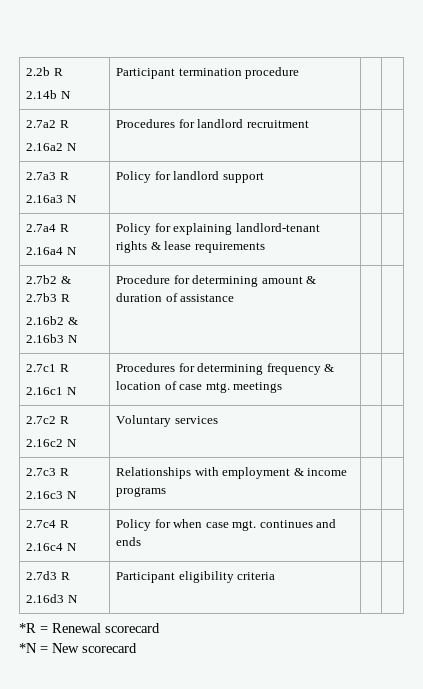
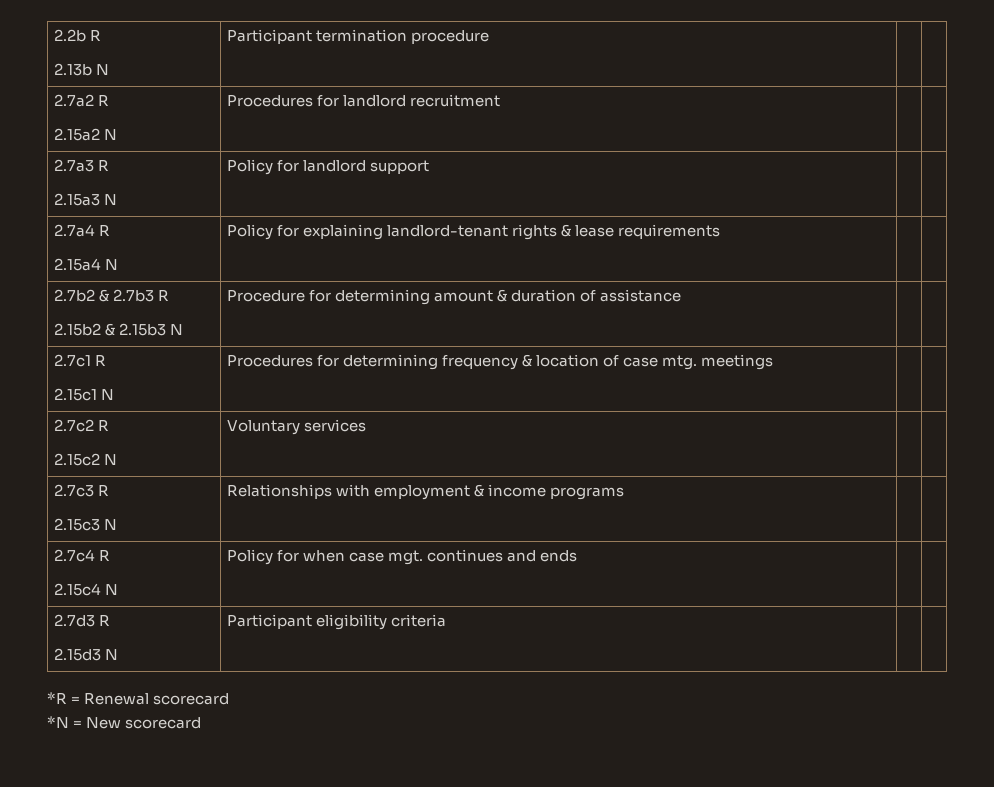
  2.2b R
- 2.14b N | Participant termination procedure | |
+ 2.13b N | Participant termination procedure | |
  2.7a2 R
- 2.16a2 N | Procedures for landlord recruitment | |
+ 2.15a2 N | Procedures for landlord recruitment | |
  2.7a3 R
- 2.16a3 N | Policy for landlord support | |
+ 2.15a3 N | Policy for landlord support | |
  2.7a4 R
- 2.16a4 N | Policy for explaining landlord-tenant rights & lease requirements | |
+ 2.15a4 N | Policy for explaining landlord-tenant rights & lease requirements | |
  2.7b2 & 2.7b3 R
- 2.16b2 & 2.16b3 N | Procedure for determining amount & duration of assistance | |
+ 2.15b2 & 2.15b3 N | Procedure for determining amount & duration of assistance | |
  2.7c1 R
- 2.16c1 N | Procedures for determining frequency & location of case mtg. meetings | |
+ 2.15c1 N | Procedures for determining frequency & location of case mtg. meetings | |
  2.7c2 R
- 2.16c2 N | Voluntary services | |
+ 2.15c2 N | Voluntary services | |
  2.7c3 R
- 2.16c3 N | Relationships with employment & income programs | |
+ 2.15c3 N | Relationships with employment & income programs | |
  2.7c4 R
- 2.16c4 N | Policy for when case mgt. continues and ends | |
+ 2.15c4 N | Policy for when case mgt. continues and ends | |
  2.7d3 R
- 2.16d3 N | Participant eligibility criteria | |
+ 2.15d3 N | Participant eligibility criteria | |

